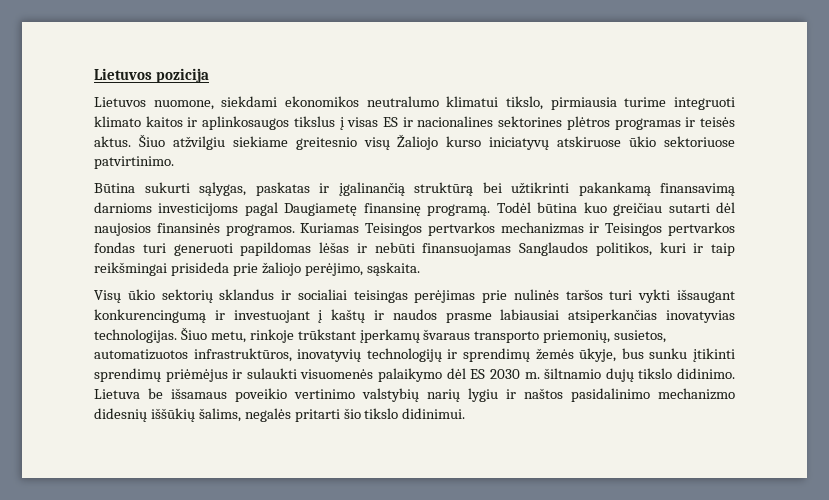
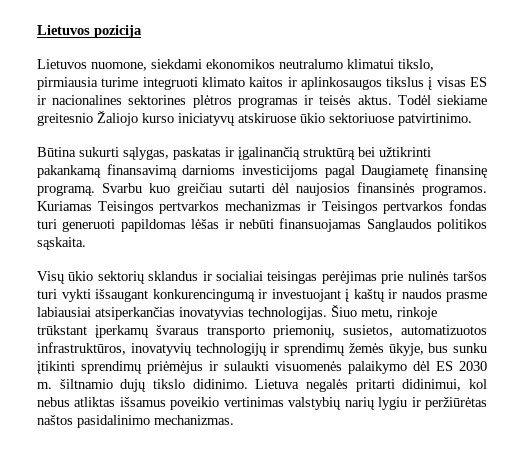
- Šiuo atžvilgiu siekiame greitesnio visų Žaliojo kurso iniciatyvų atskiruose ūkio sektoriuose patvirtinimo.
+ Todėl siekiame greitesnio Žaliojo kurso iniciatyvų atskiruose ūkio sektoriuose patvirtinimo.
- Todėl būtina kuo greičiau sutarti dėl naujosios finansinės programos.
+ Svarbu kuo greičiau sutarti dėl naujosios finansinės programos.
- Kuriamas Teisingos pertvarkos mechanizmas ir Teisingos pertvarkos fondas turi generuoti papildomas lėšas ir nebūti finansuojamas Sanglaudos politikos, kuri ir taip reikšmingai prisideda prie žaliojo perėjimo, sąskaita.
+ Kuriamas Teisingos pertvarkos mechanizmas ir Teisingos pertvarkos fondas turi generuoti papildomas lėšas ir nebūti finansuojamas Sanglaudos politikos sąskaita.
- Lietuva be išsamaus poveikio vertinimo valstybių narių lygiu ir naštos pasidalinimo mechanizmo didesnių iššūkių šalims, negalės pritarti šio tikslo didinimui.
+ Lietuva negalės pritarti didinimui, kol nebus atliktas išsamus poveikio vertinimas valstybių narių lygiu ir peržiūrėtas naštos pasidalinimo mechanizmas.

